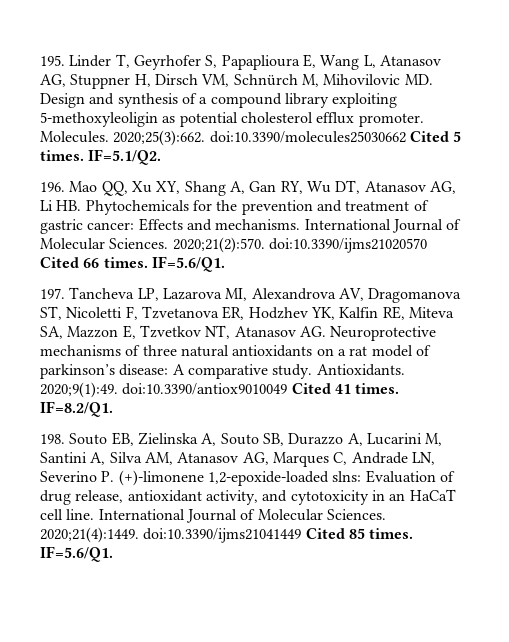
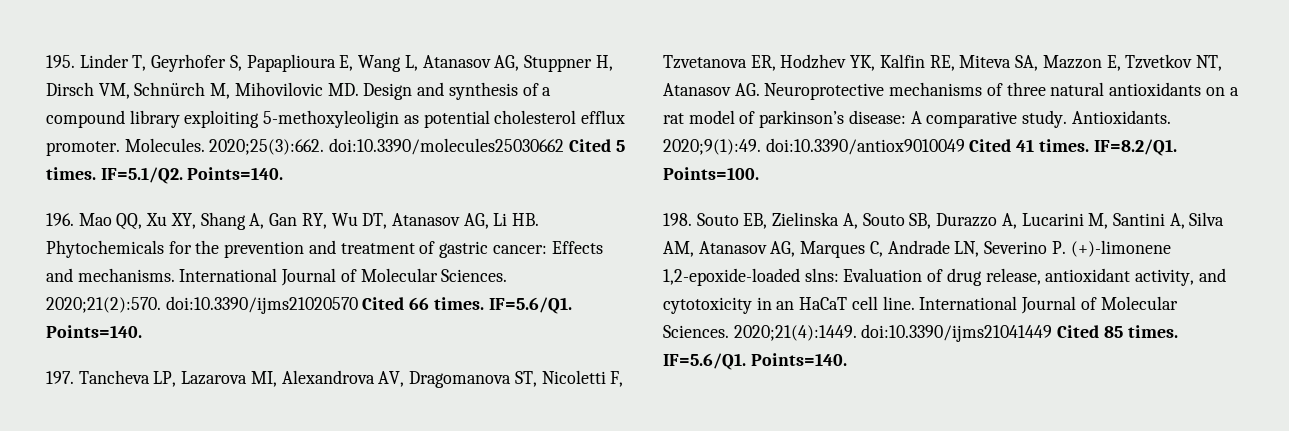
- IF=5.1/Q2.
+ IF=5.1/Q2. Points=140.
- 2020;21(2):570. doi:10.3390/ijms21020570 Cited 66 times. IF=5.6/Q1.
+ 2020;21(2):570. doi:10.3390/ijms21020570 Cited 66 times. IF=5.6/Q1. Points=140.
- IF=8.2/Q1.
+ IF=8.2/Q1. Points=100.
- 2020;21(4):1449. doi:10.3390/ijms21041449 Cited 85 times. IF=5.6/Q1.
+ 2020;21(4):1449. doi:10.3390/ijms21041449 Cited 85 times. IF=5.6/Q1. Points=140.

